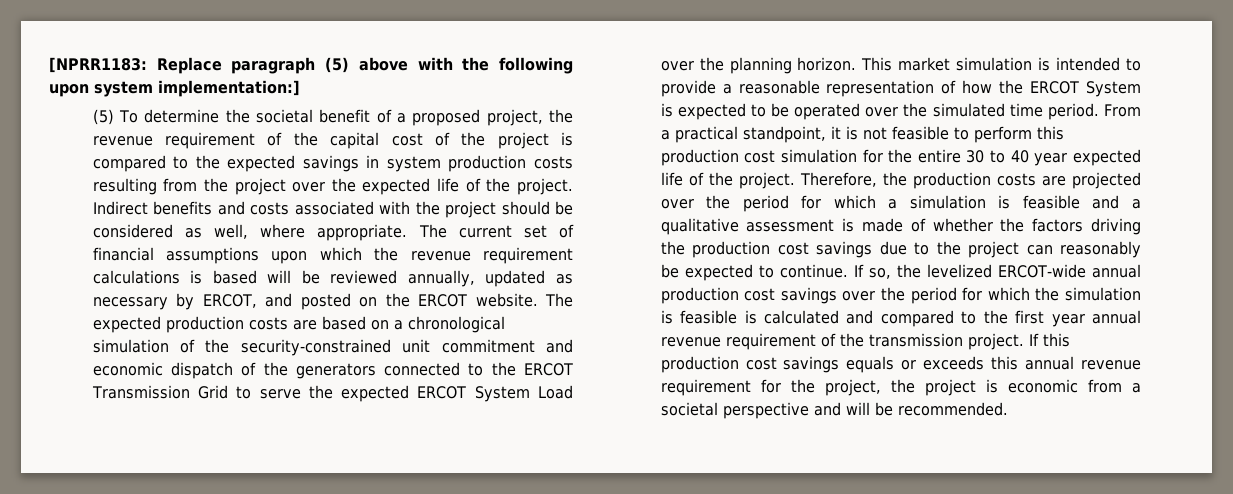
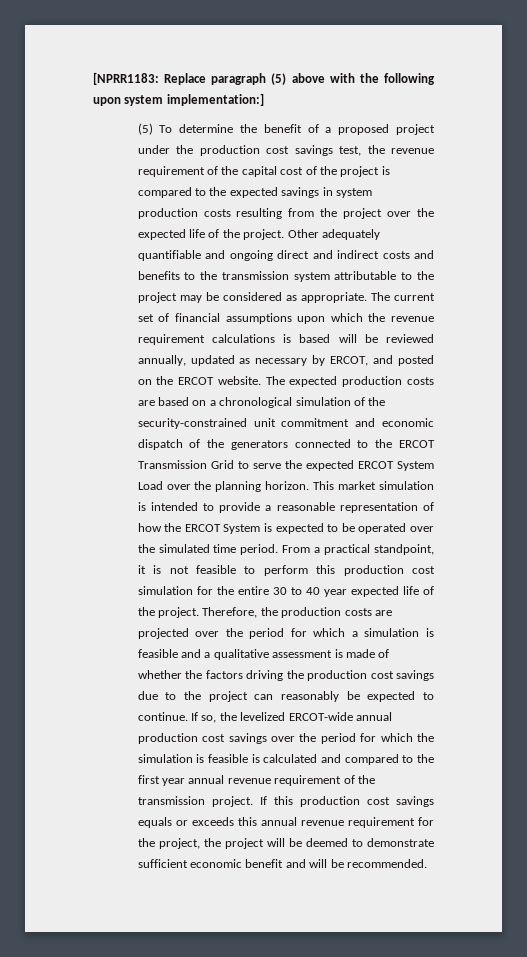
- (5) To determine the societal benefit of a proposed project, the revenue requirement of the capital cost of the project is compared to the expected savings in system production costs resulting from the project over the expected life of the project.
+ (5) To determine the benefit of a proposed project under the production cost savings test, the revenue requirement of the capital cost of the project is compared to the expected savings in system production costs resulting from the project over the expected life of the project.
- Indirect benefits and costs associated with the project should be considered as well, where appropriate.
+ Other adequately quantifiable and ongoing direct and indirect costs and benefits to the transmission system attributable to the project may be considered as appropriate.
- If this production cost savings equals or exceeds this annual revenue requirement for the project, the project is economic from a societal perspective and will be recommended.
+ If this production cost savings equals or exceeds this annual revenue requirement for the project, the project will be deemed to demonstrate sufficient economic benefit and will be recommended.

